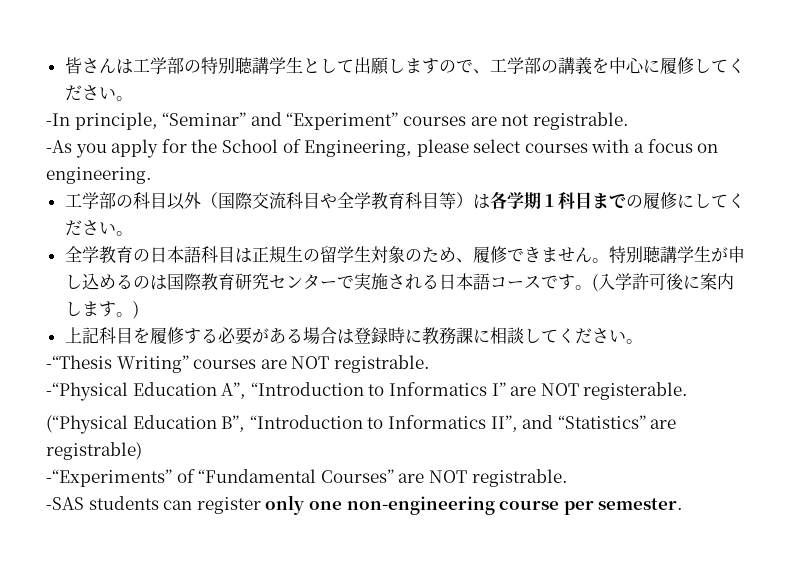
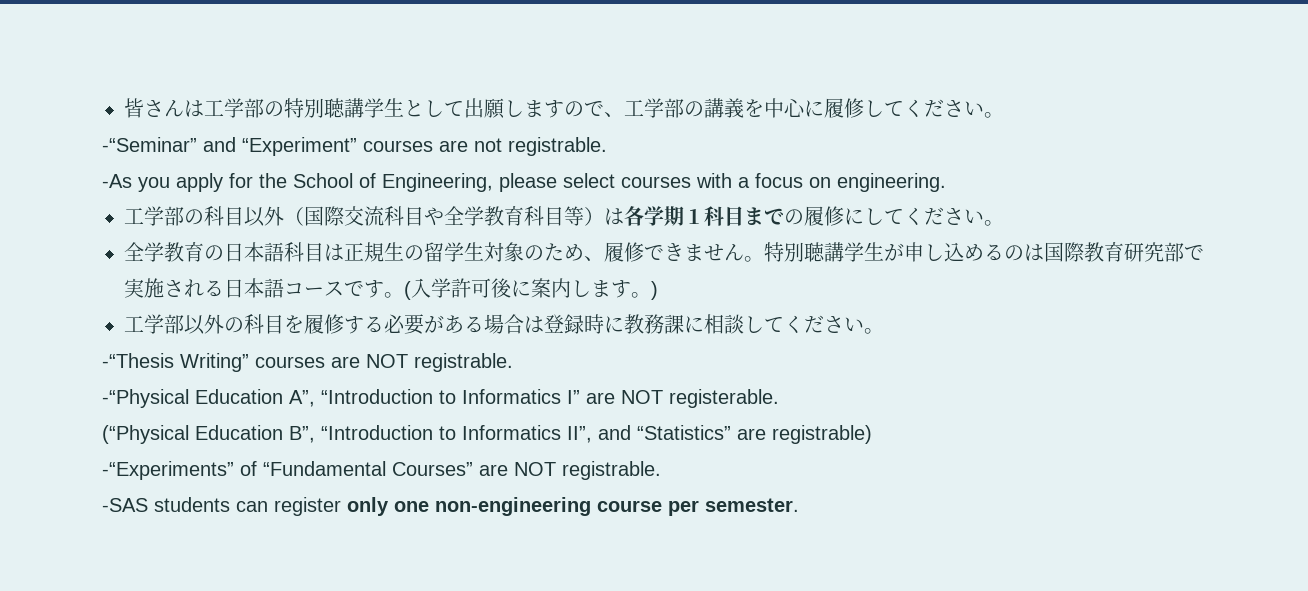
- -In principle, “Seminar” and “Experiment” courses are not registrable.
+ -“Seminar” and “Experiment” courses are not registrable.
- 特別聴講学生が申し込めるのは国際教育研究センターで実施される日本語コースです。
+ 特別聴講学生が申し込めるのは国際教育研究部で実施される日本語コースです。
- 上記科目を履修する必要がある場合は登録時に教務課に相談してください。
+ 工学部以外の科目を履修する必要がある場合は登録時に教務課に相談してください。

